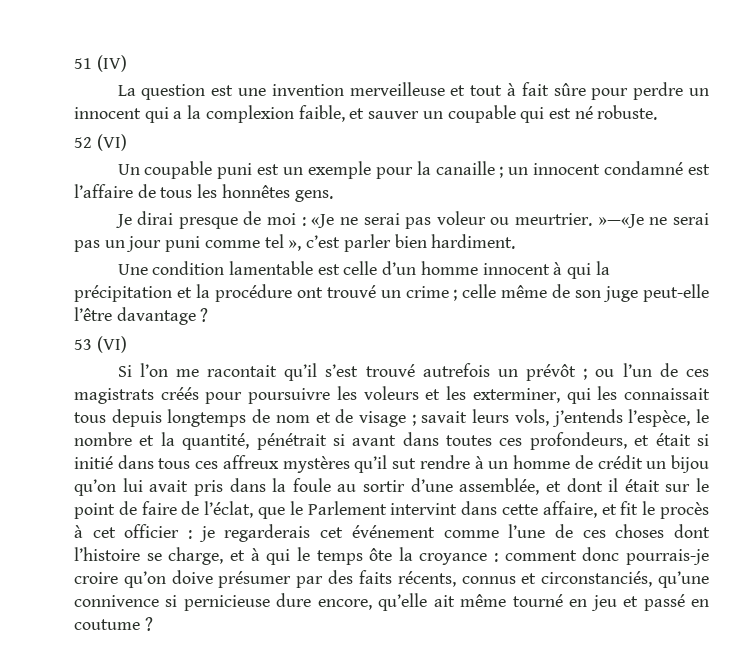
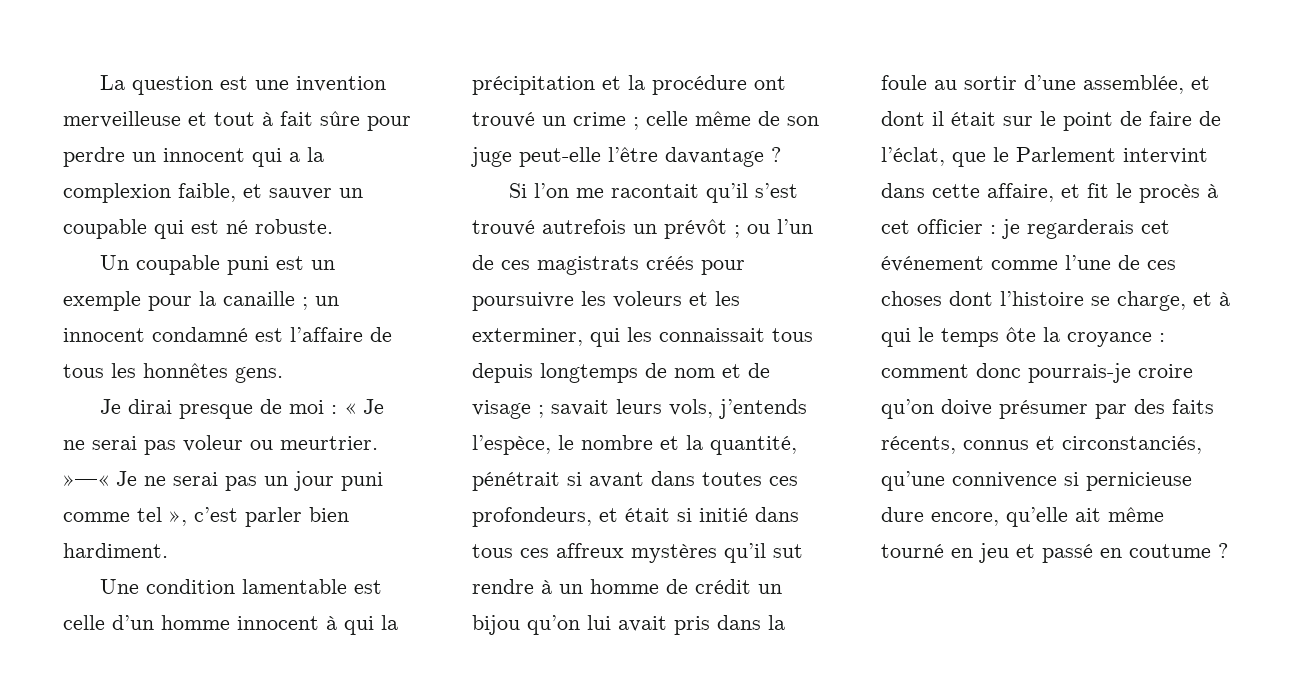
- 51 (IV)
- 52 (VI)
- Je dirai presque de moi : «Je ne serai pas voleur ou meurtrier. »—«Je ne serai pas un jour puni comme tel », c’est parler bien hardiment.
+ Je dirai presque de moi : « Je ne serai pas voleur ou meurtrier. »—« Je ne serai pas un jour puni comme tel », c’est parler bien hardiment.
- 53 (VI)

